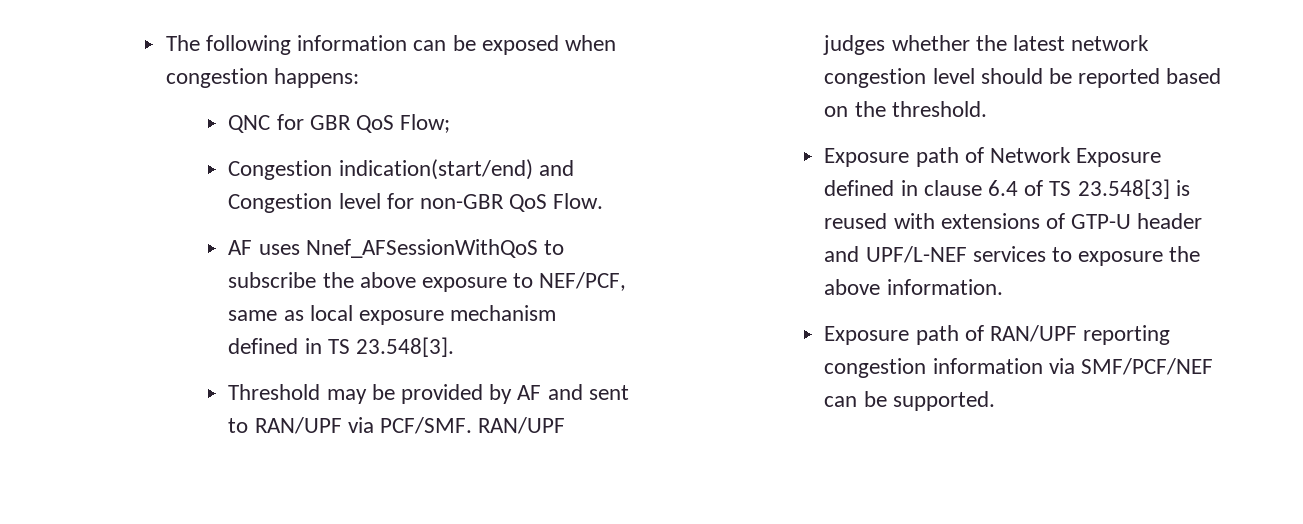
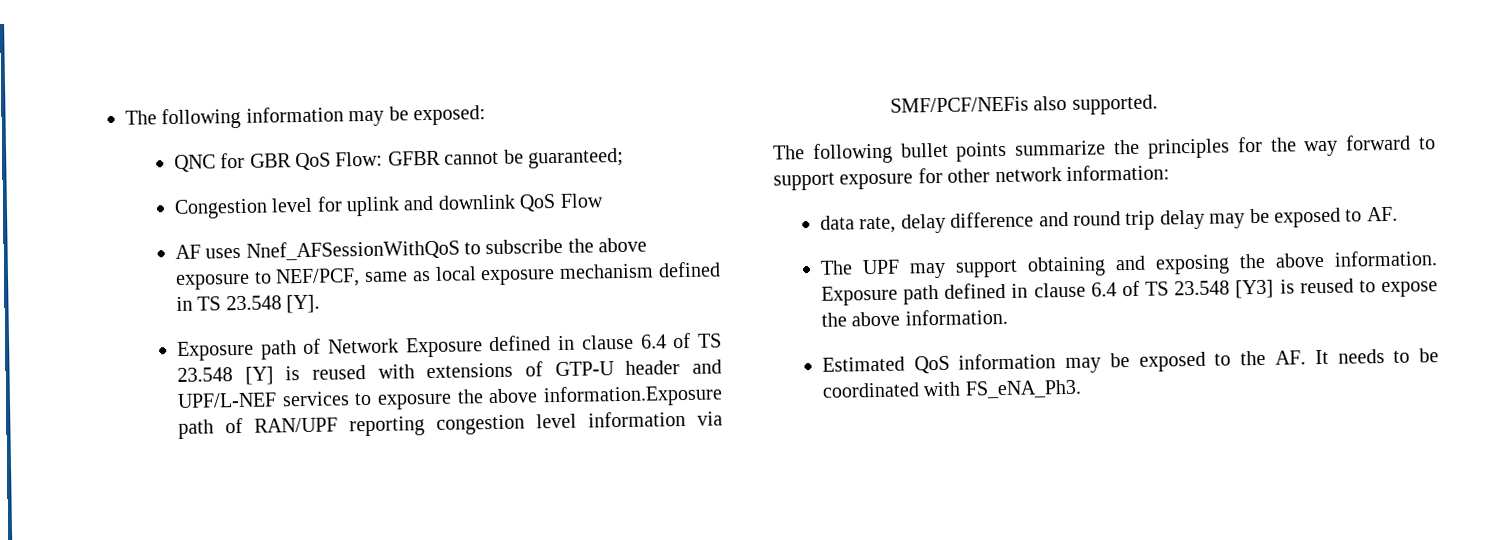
- The following information can be exposed when congestion happens:
- QNC for GBR QoS Flow;
- Congestion indication(start/end) and Congestion level for non-GBR QoS Flow.
+ The following information may be exposed:
+ QNC for GBR QoS Flow: GFBR cannot be guaranteed;
+ Congestion level for uplink and downlink QoS Flow
- AF uses Nnef_AFSessionWithQoS to subscribe the above exposure to NEF/PCF, same as local exposure mechanism defined in TS 23.548[3].
- Threshold may be provided by AF and sent to RAN/UPF via PCF/SMF. RAN/UPF judges whether the latest network congestion level should be reported based on the threshold.
+ AF uses Nnef_AFSessionWithQoS to subscribe the above exposure to NEF/PCF, same as local exposure mechanism defined in TS 23.548 [Y].
- Exposure path of Network Exposure defined in clause 6.4 of TS 23.548[3] is reused with extensions of GTP-U header and UPF/L-NEF services to exposure the above information.
- Exposure path of RAN/UPF reporting congestion information via SMF/PCF/NEF can be supported.
+ Exposure path of Network Exposure defined in clause 6.4 of TS 23.548 [Y] is reused with extensions of GTP-U header and UPF/L-NEF services to exposure the above information.Exposure path of RAN/UPF reporting congestion level information via SMF/PCF/NEFis also supported.
+ The following bullet points summarize the principles for the way forward to support exposure for other network information:
+ data rate, delay difference and round trip delay may be exposed to AF.
+ The UPF may support obtaining and exposing the above information. Exposure path defined in clause 6.4 of TS 23.548 [Y3] is reused to expose the above information.
+ Estimated QoS information may be exposed to the AF. It needs to be coordinated with FS_eNA_Ph3.

